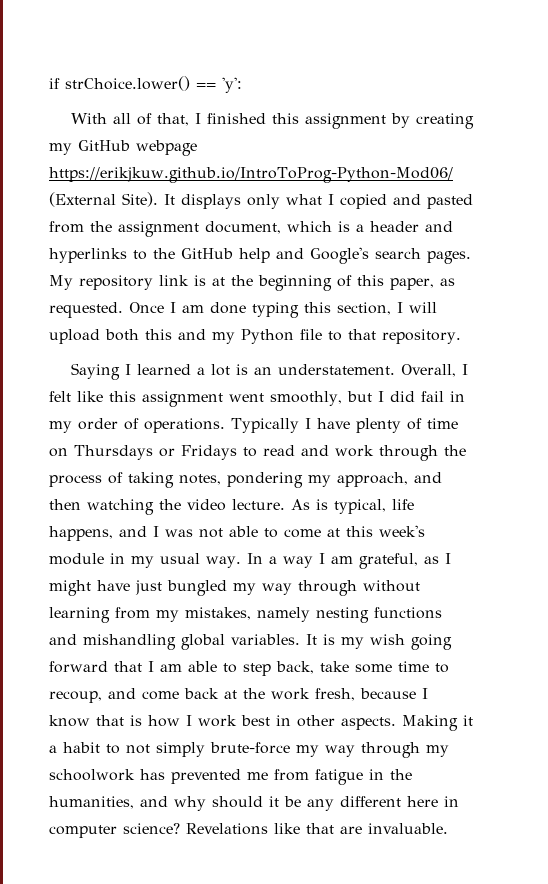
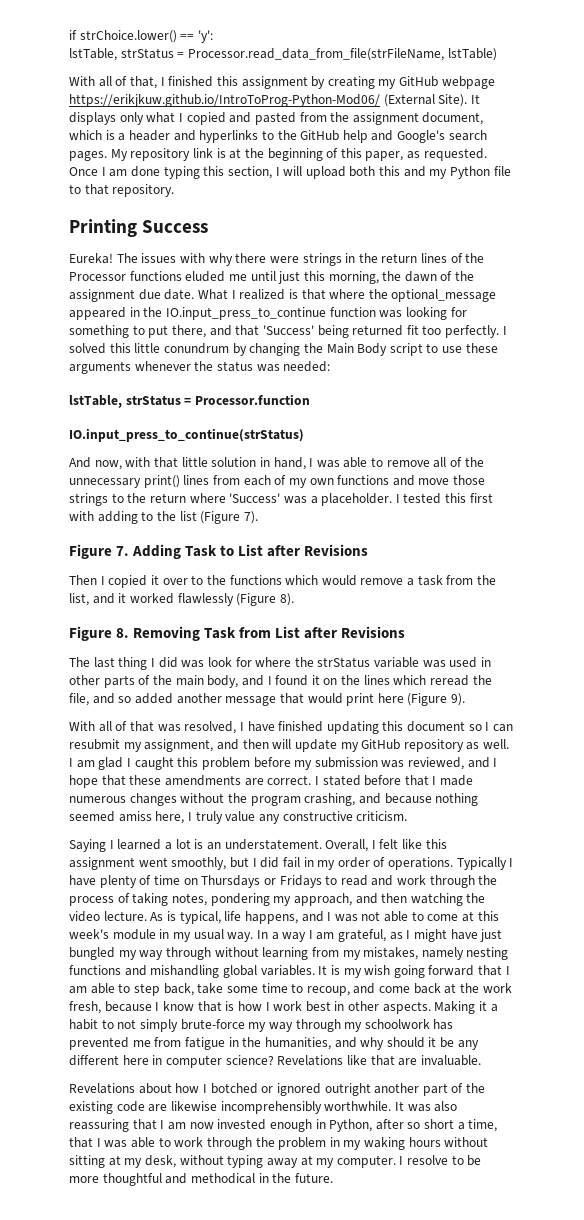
+ lstTable, strStatus = Processor.read_data_from_file(strFileName, lstTable)
+ Printing Success
+ Eureka! The issues with why there were strings in the return lines of the Processor functions eluded me until just this morning, the dawn of the assignment due date. What I realized is that where the optional_message appeared in the IO.input_press_to_continue function was looking for something to put there, and that 'Success' being returned fit too perfectly. I solved this little conundrum by changing the Main Body script to use these arguments whenever the status was needed:
+ lstTable, strStatus = Processor.function
+ IO.input_press_to_continue(strStatus)
+ And now, with that little solution in hand, I was able to remove all of the unnecessary print() lines from each of my own functions and move those strings to the return where 'Success' was a placeholder. I tested this first with adding to the list (Figure 7).
+ Figure 7. Adding Task to List after Revisions
+ Then I copied it over to the functions which would remove a task from the list, and it worked flawlessly (Figure 8).
+ Figure 8. Removing Task from List after Revisions
+ The last thing I did was look for where the strStatus variable was used in other parts of the main body, and I found it on the lines which reread the file, and so added another message that would print here (Figure 9).
+ With all of that was resolved, I have finished updating this document so I can resubmit my assignment, and then will update my GitHub repository as well. I am glad I caught this problem before my submission was reviewed, and I hope that these amendments are correct. I stated before that I made numerous changes without the program crashing, and because nothing seemed amiss here, I truly value any constructive criticism.
+ Revelations about how I botched or ignored outright another part of the existing code are likewise incomprehensibly worthwhile. It was also reassuring that I am now invested enough in Python, after so short a time, that I was able to work through the problem in my waking hours without sitting at my desk, without typing away at my computer. I resolve to be more thoughtful and methodical in the future.

